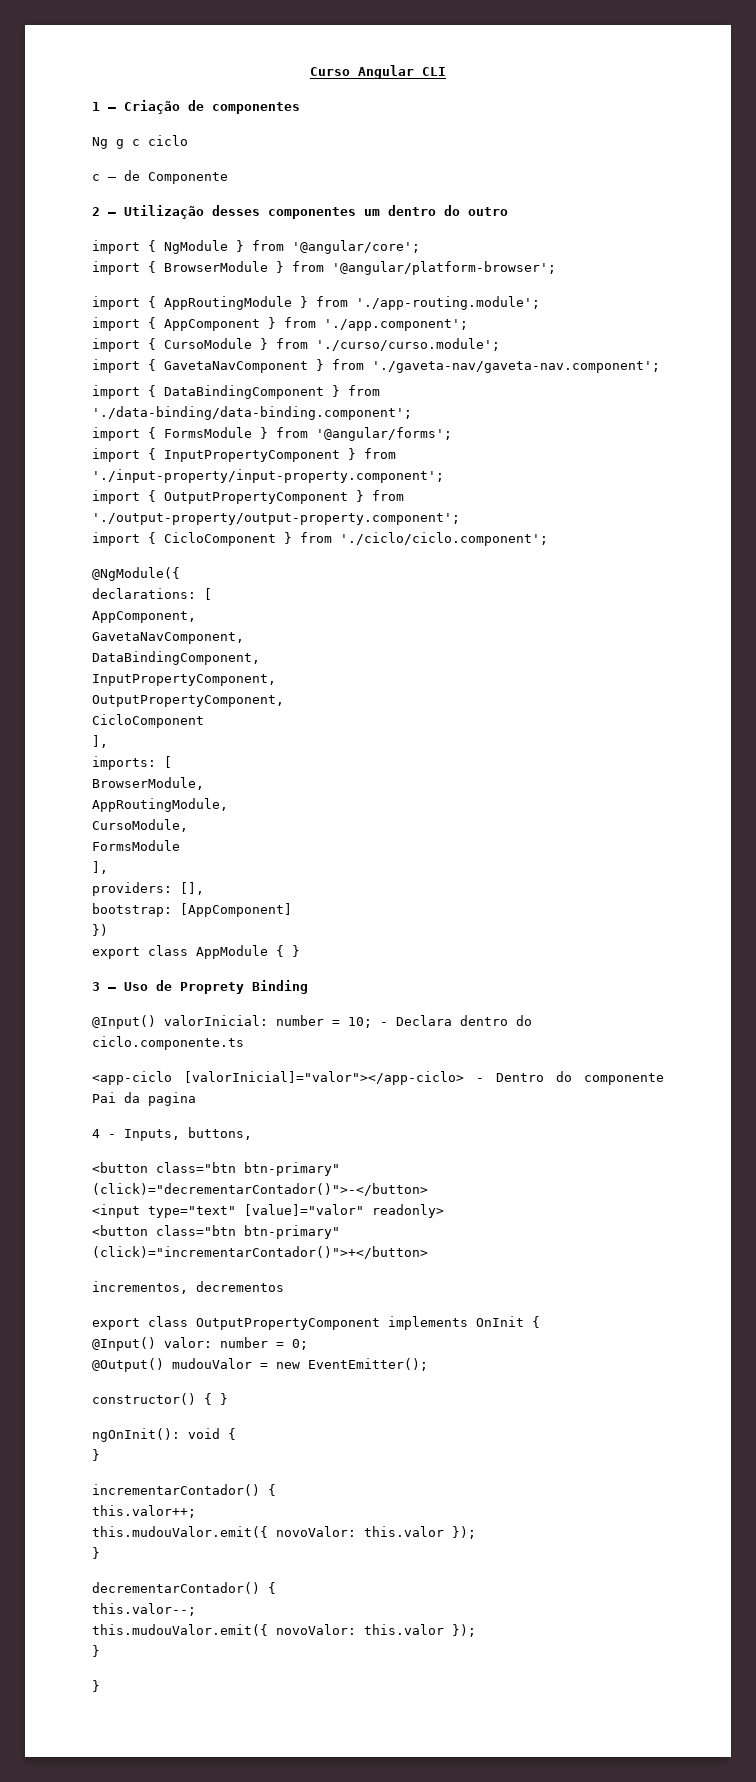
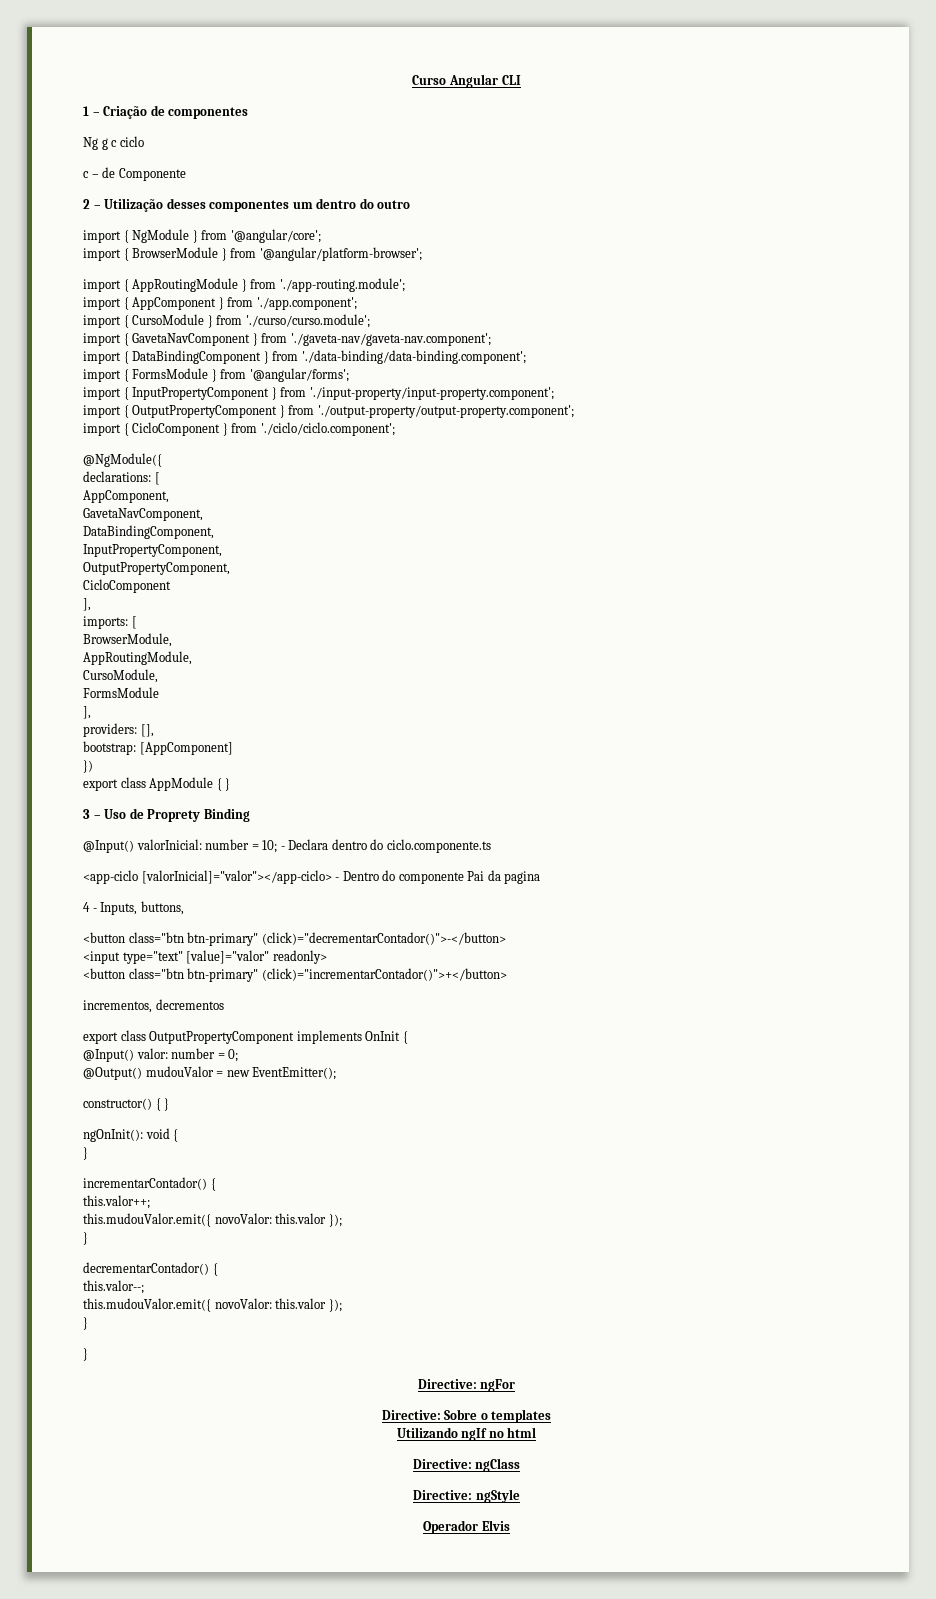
+ Directive: ngFor
+ Directive: Sobre o templates
+ Utilizando ngIf no html
+ Directive: ngClass
+ Directive: ngStyle
+ Operador Elvis

